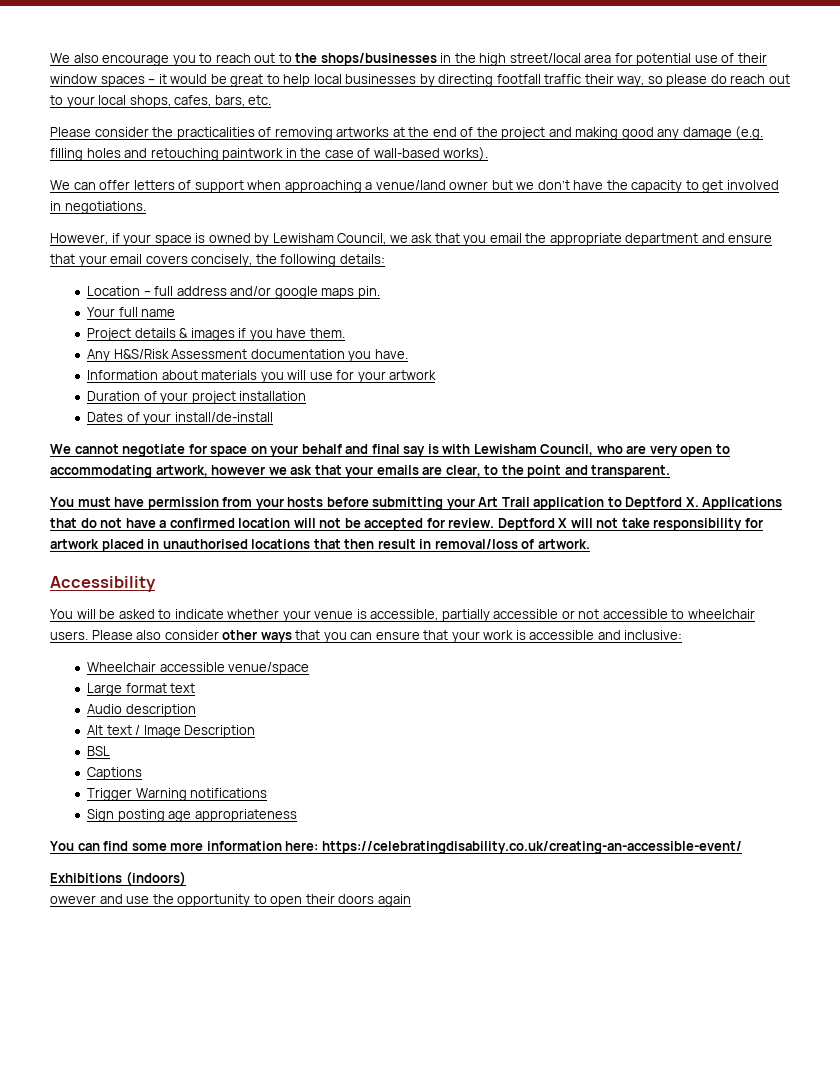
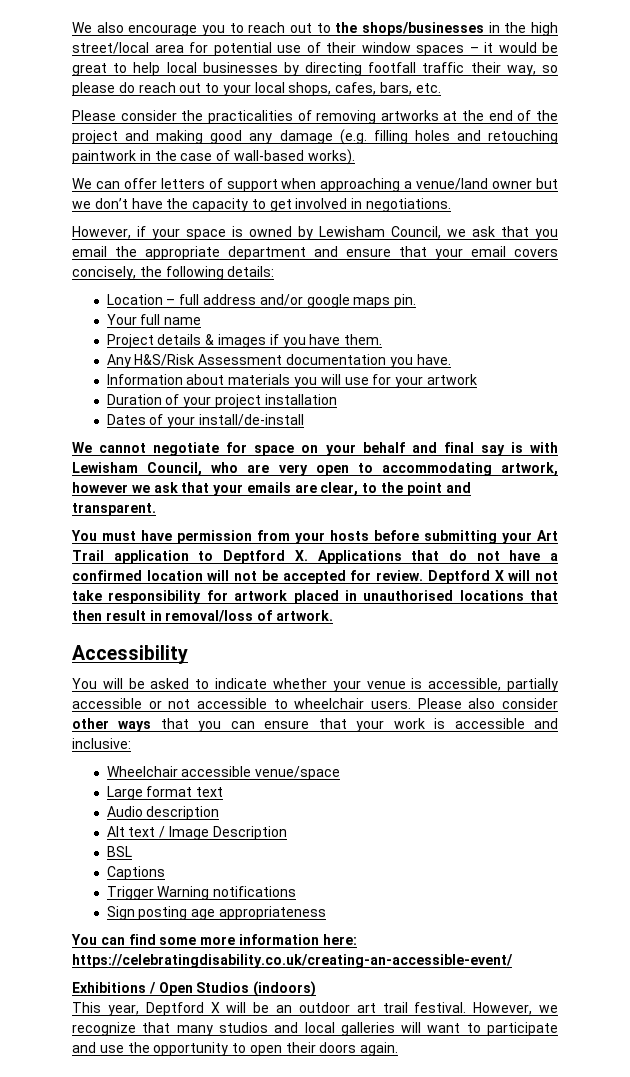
- Exhibitions (indoors)
- owever and use the opportunity to open their doors again
+ Exhibitions / Open Studios (indoors)
+ This year, Deptford X will be an outdoor art trail festival. However, we recognize that many studios and local galleries will want to participate and use the opportunity to open their doors again.

